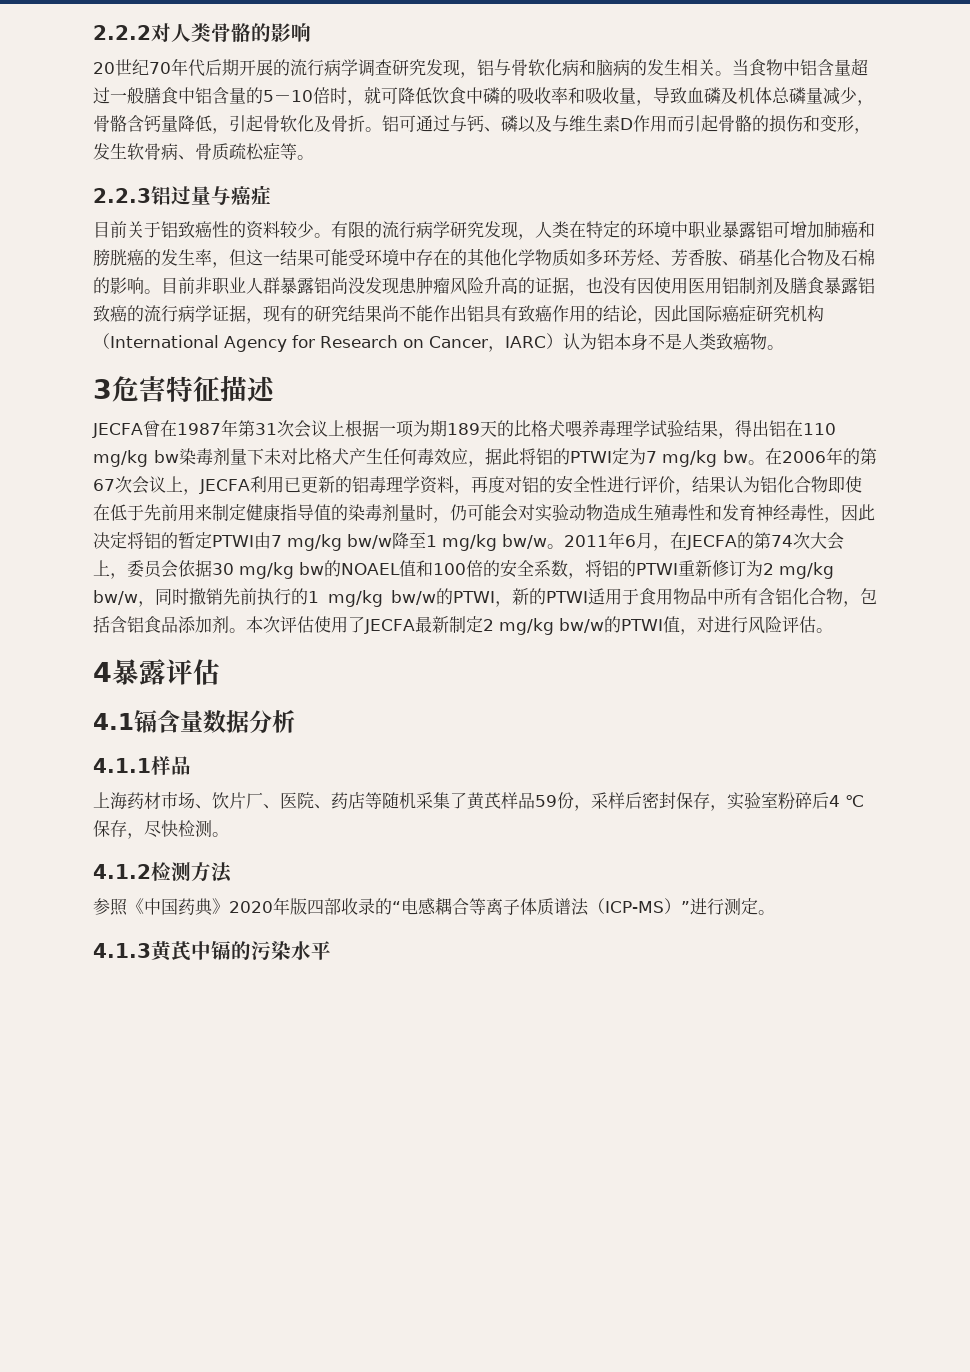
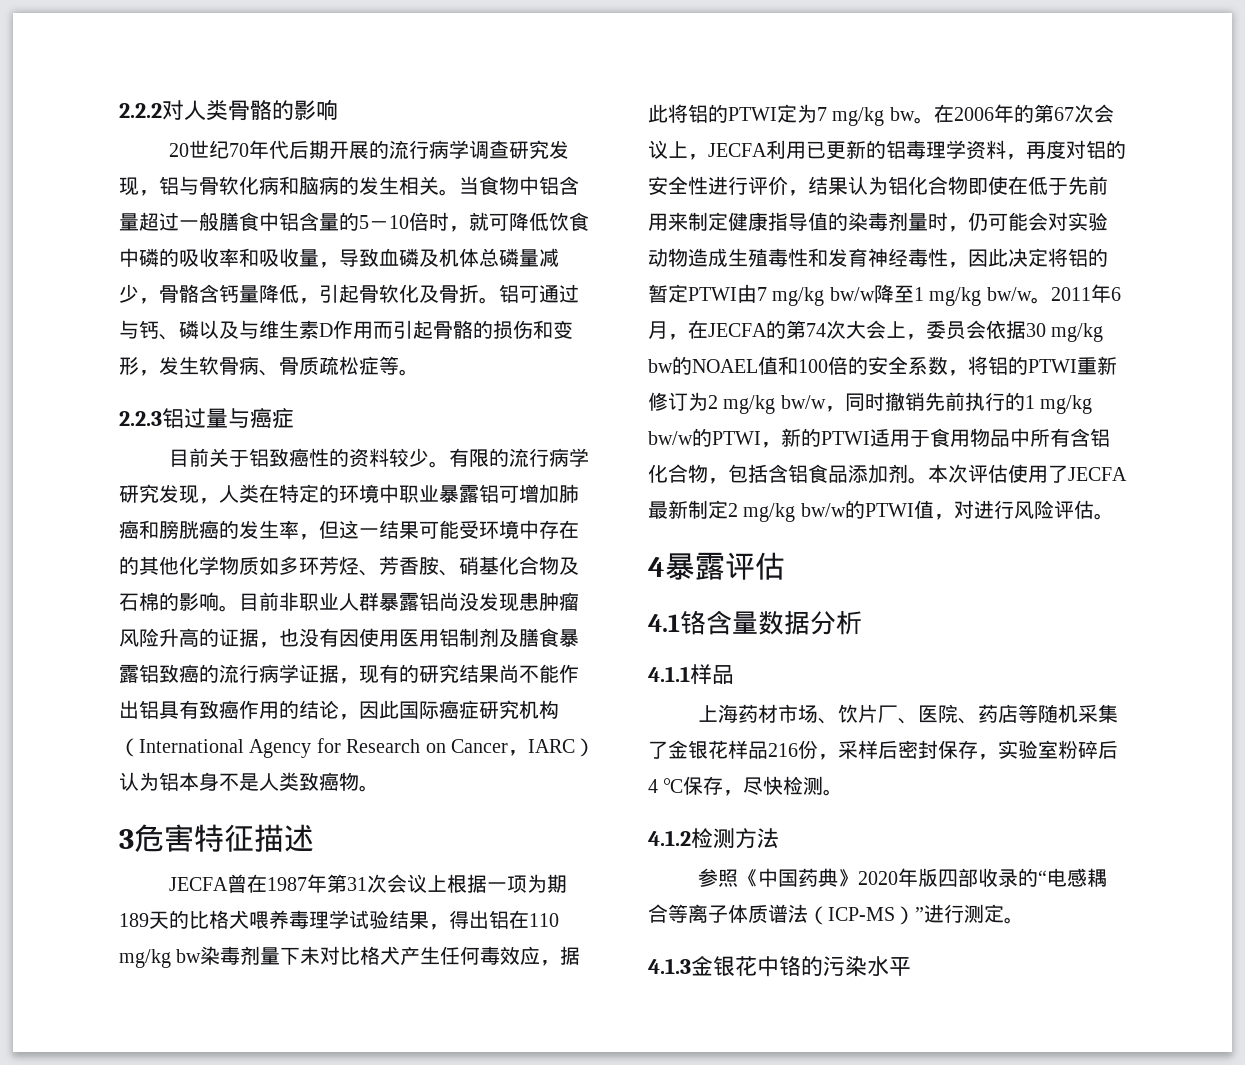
- 4.1镉含量数据分析
+ 4.1铬含量数据分析
- 上海药材市场、饮片厂、医院、药店等随机采集了黄芪样品59份，采样后密封保存，实验室粉碎后4 ℃保存，尽快检测。
+ 上海药材市场、饮片厂、医院、药店等随机采集了金银花样品216份，采样后密封保存，实验室粉碎后4 ℃保存，尽快检测。
- 4.1.3黄芪中镉的污染水平
+ 4.1.3金银花中铬的污染水平

